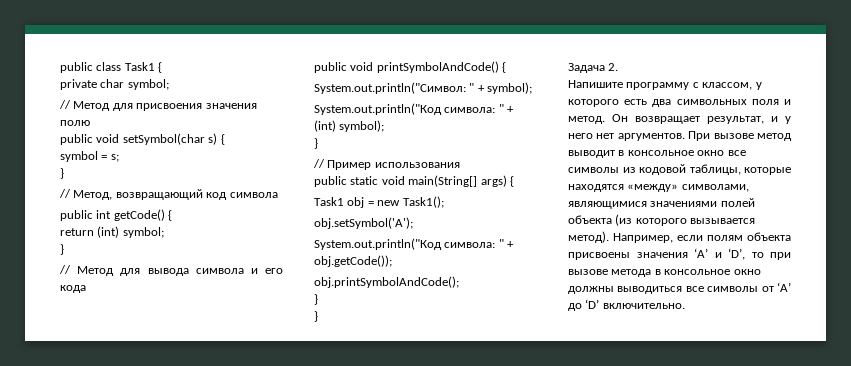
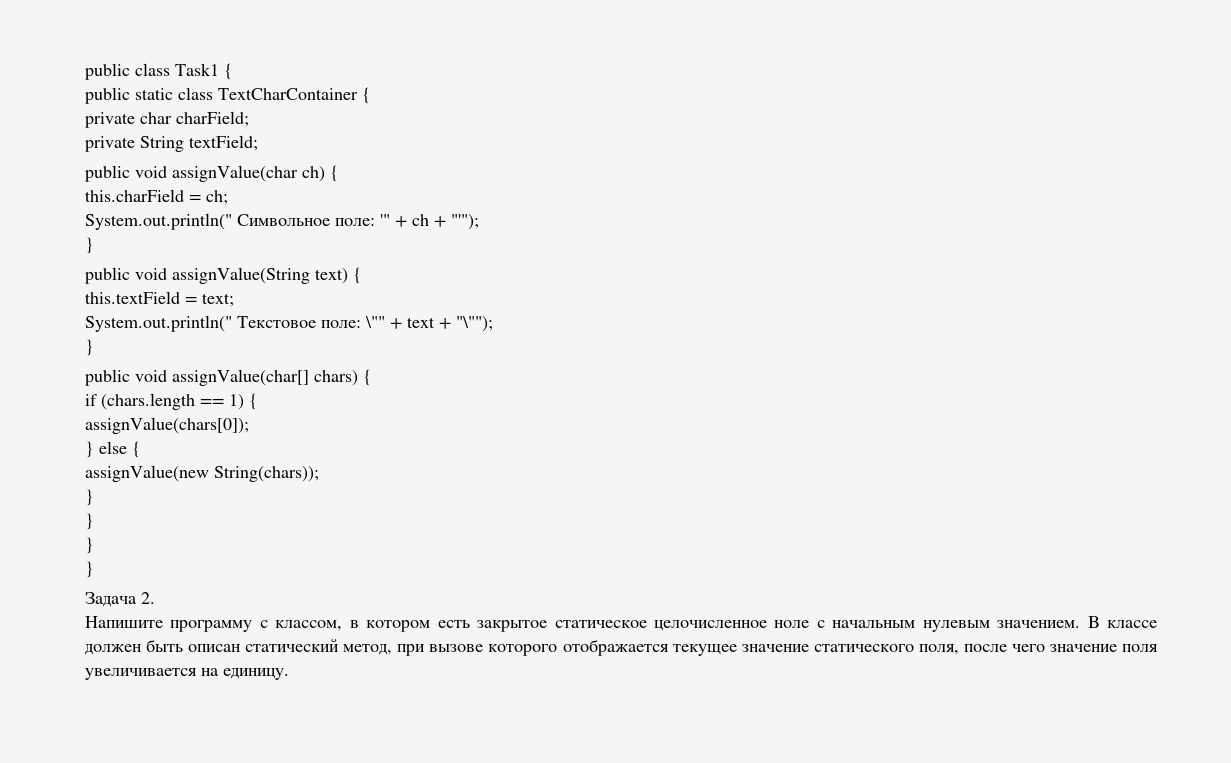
- private char symbol;
- // Метод для присвоения значения полю
- public void setSymbol(char s) {
- symbol = s;
+ public static class TextCharContainer {
+ private char charField;
+ private String textField;
+ public void assignValue(char ch) {
+ this.charField = ch;
+ System.out.println(" Символьное поле: '" + ch + "'");
  }
- // Метод, возвращающий код символа
- public int getCode() {
- return (int) symbol;
+ public void assignValue(String text) {
+ this.textField = text;
+ System.out.println(" Текстовое поле: \"" + text + "\"");
  }
- // Метод для вывода символа и его кода
- public void printSymbolAndCode() {
- System.out.println("Символ: " + symbol);
- System.out.println("Код символа: " + (int) symbol);
+ public void assignValue(char[] chars) {
+ if (chars.length == 1) {
+ assignValue(chars[0]);
+ } else {
+ assignValue(new String(chars));
  }
- // Пример использования
- public static void main(String[] args) {
- Task1 obj = new Task1();
- obj.setSymbol('A');
- System.out.println("Код символа: " + obj.getCode());
- obj.printSymbolAndCode();
+ }
- Напишите программу с классом, у которого есть два символьных поля и метод. Он возвращает результат, и у него нет аргументов. При вызове метод выводит в консольное окно все символы из кодовой таблицы, которые находятся «между» символами, являющимися значениями полей объекта (из которого вызывается метод). Например, если полям объекта присвоены значения ‘A’ и ‘D’, то при вызове метода в консольное окно должны выводиться все символы от ‘A’ до ‘D’ включительно.
+ Напишите программу с классом, в котором есть закрытое статическое целочисленное ноле с начальным нулевым значением. В классе должен быть описан статический метод, при вызове которого отображается текущее значение статического поля, после чего значение поля увеличивается на единицу.

